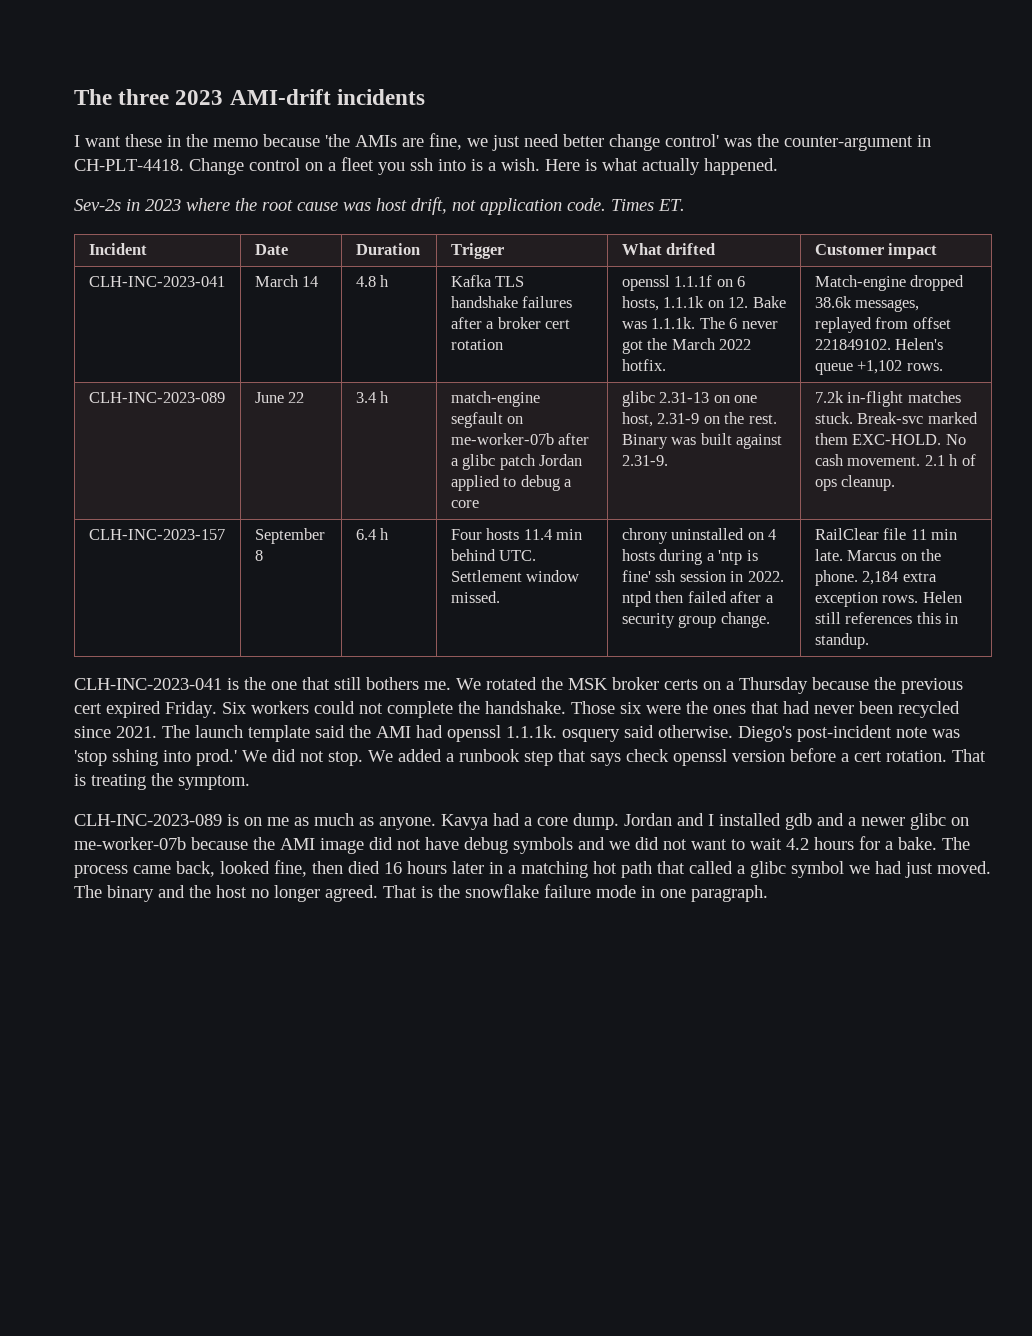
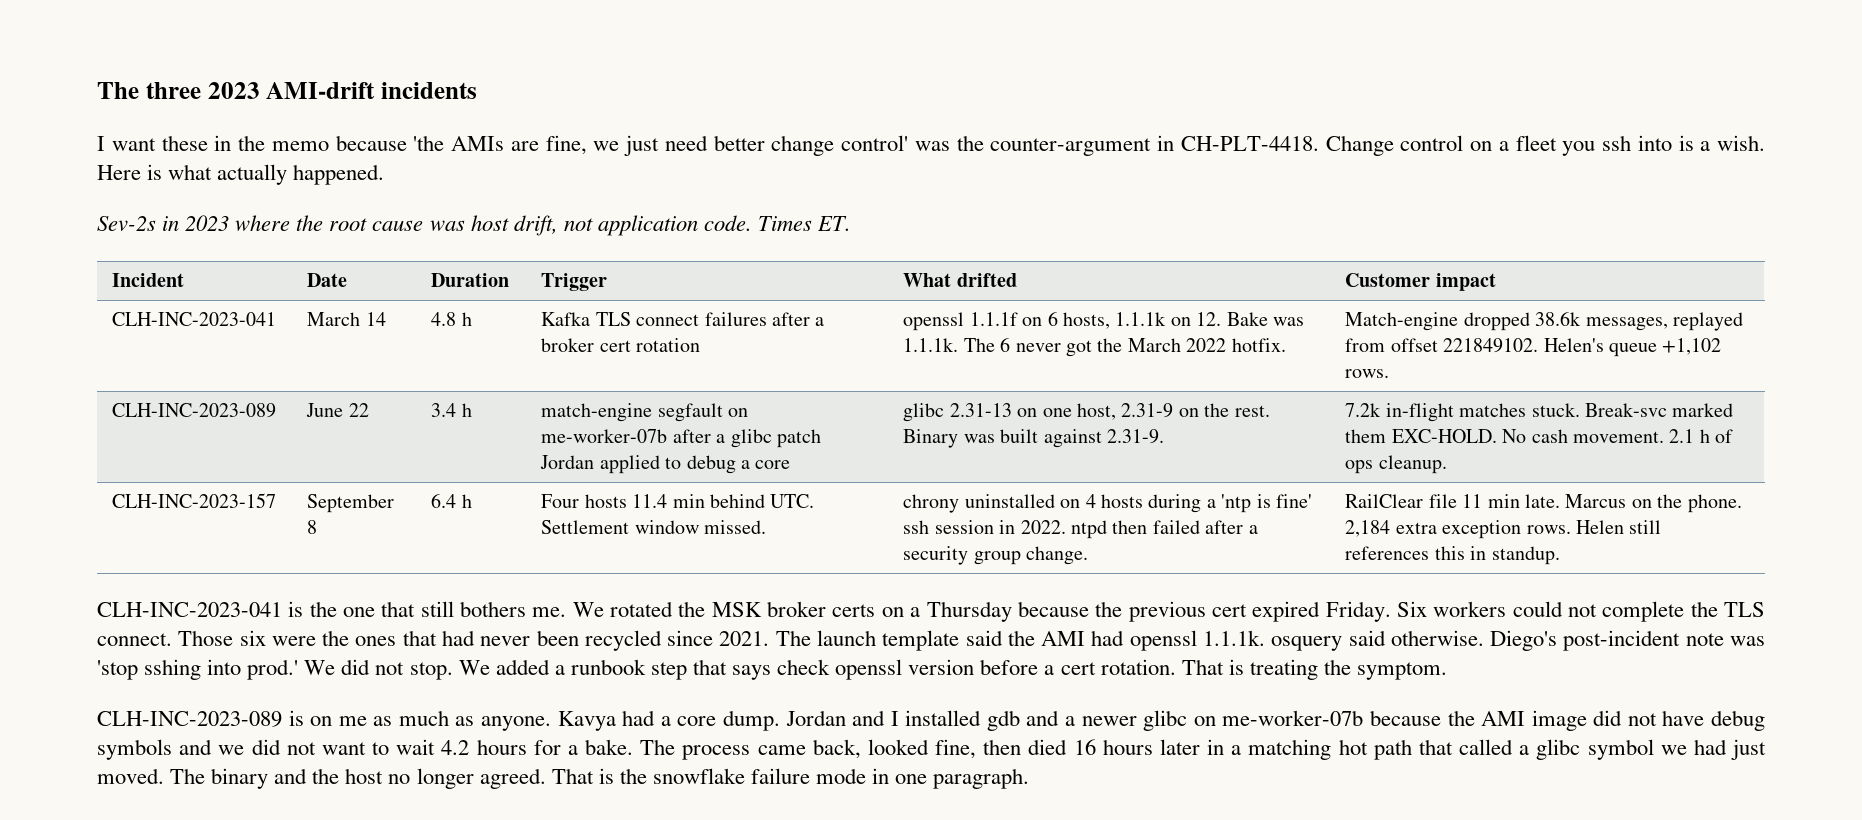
- Kafka TLS handshake failures after a broker cert rotation
+ Kafka TLS connect failures after a broker cert rotation
- Six workers could not complete the handshake.
+ Six workers could not complete the TLS connect.

